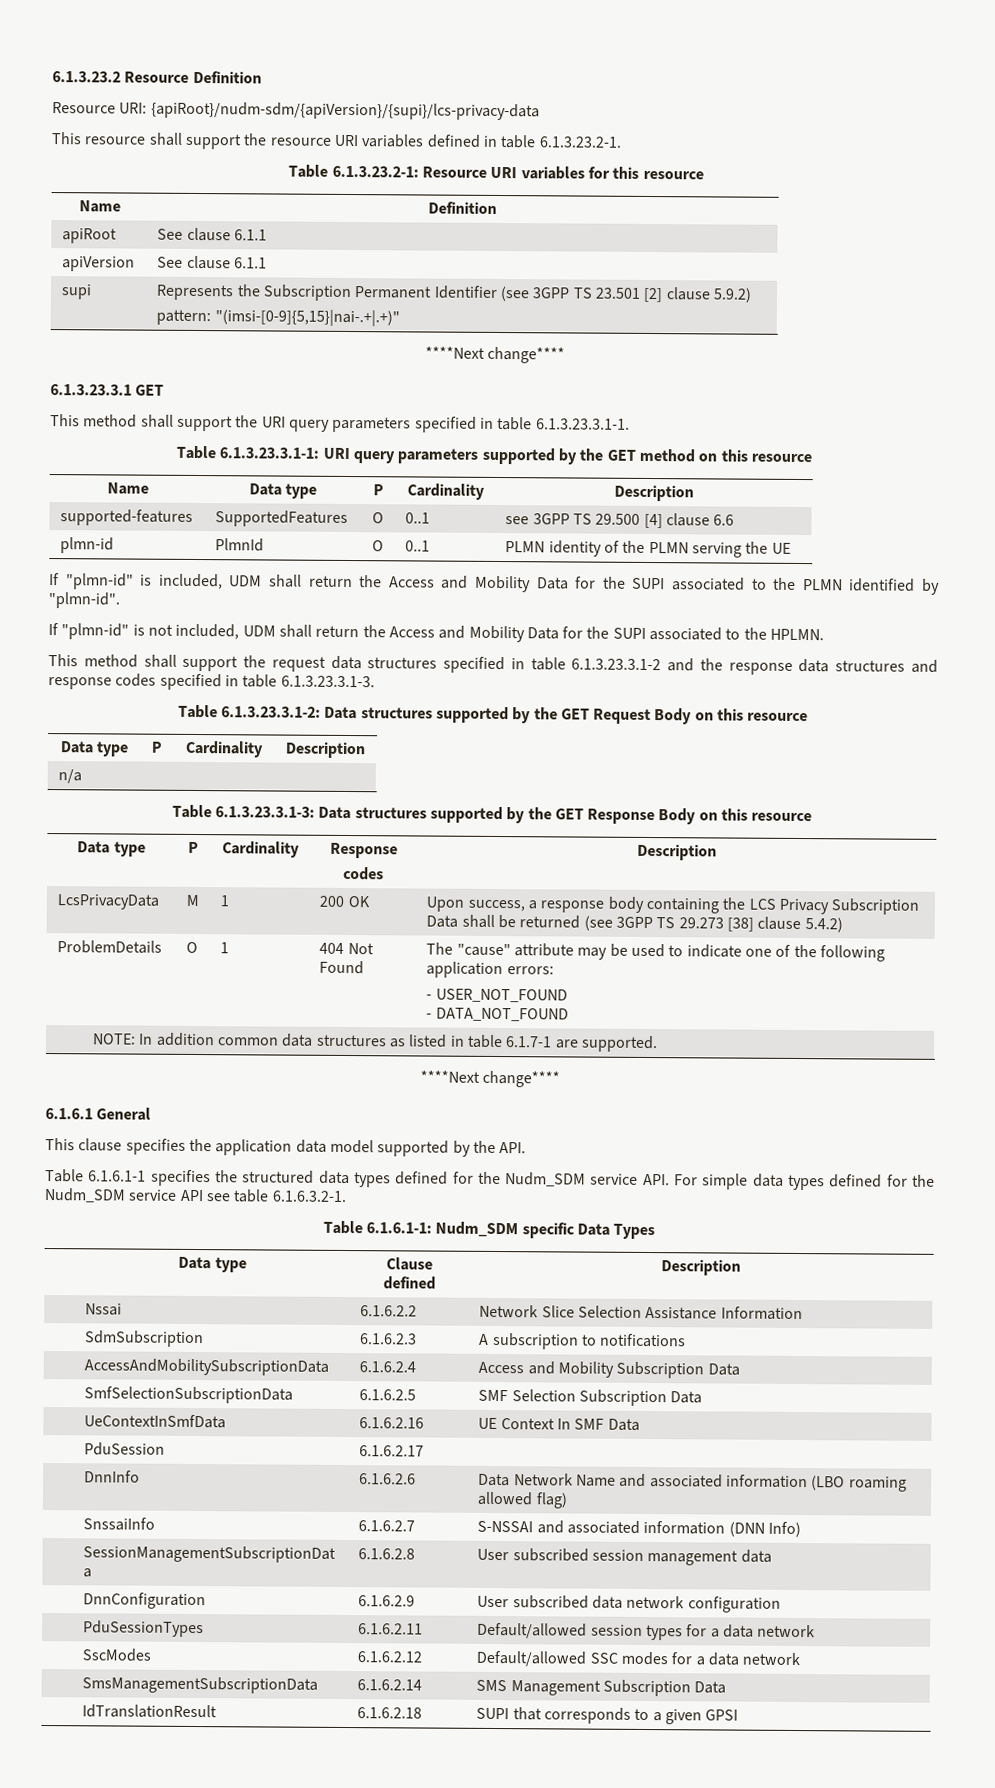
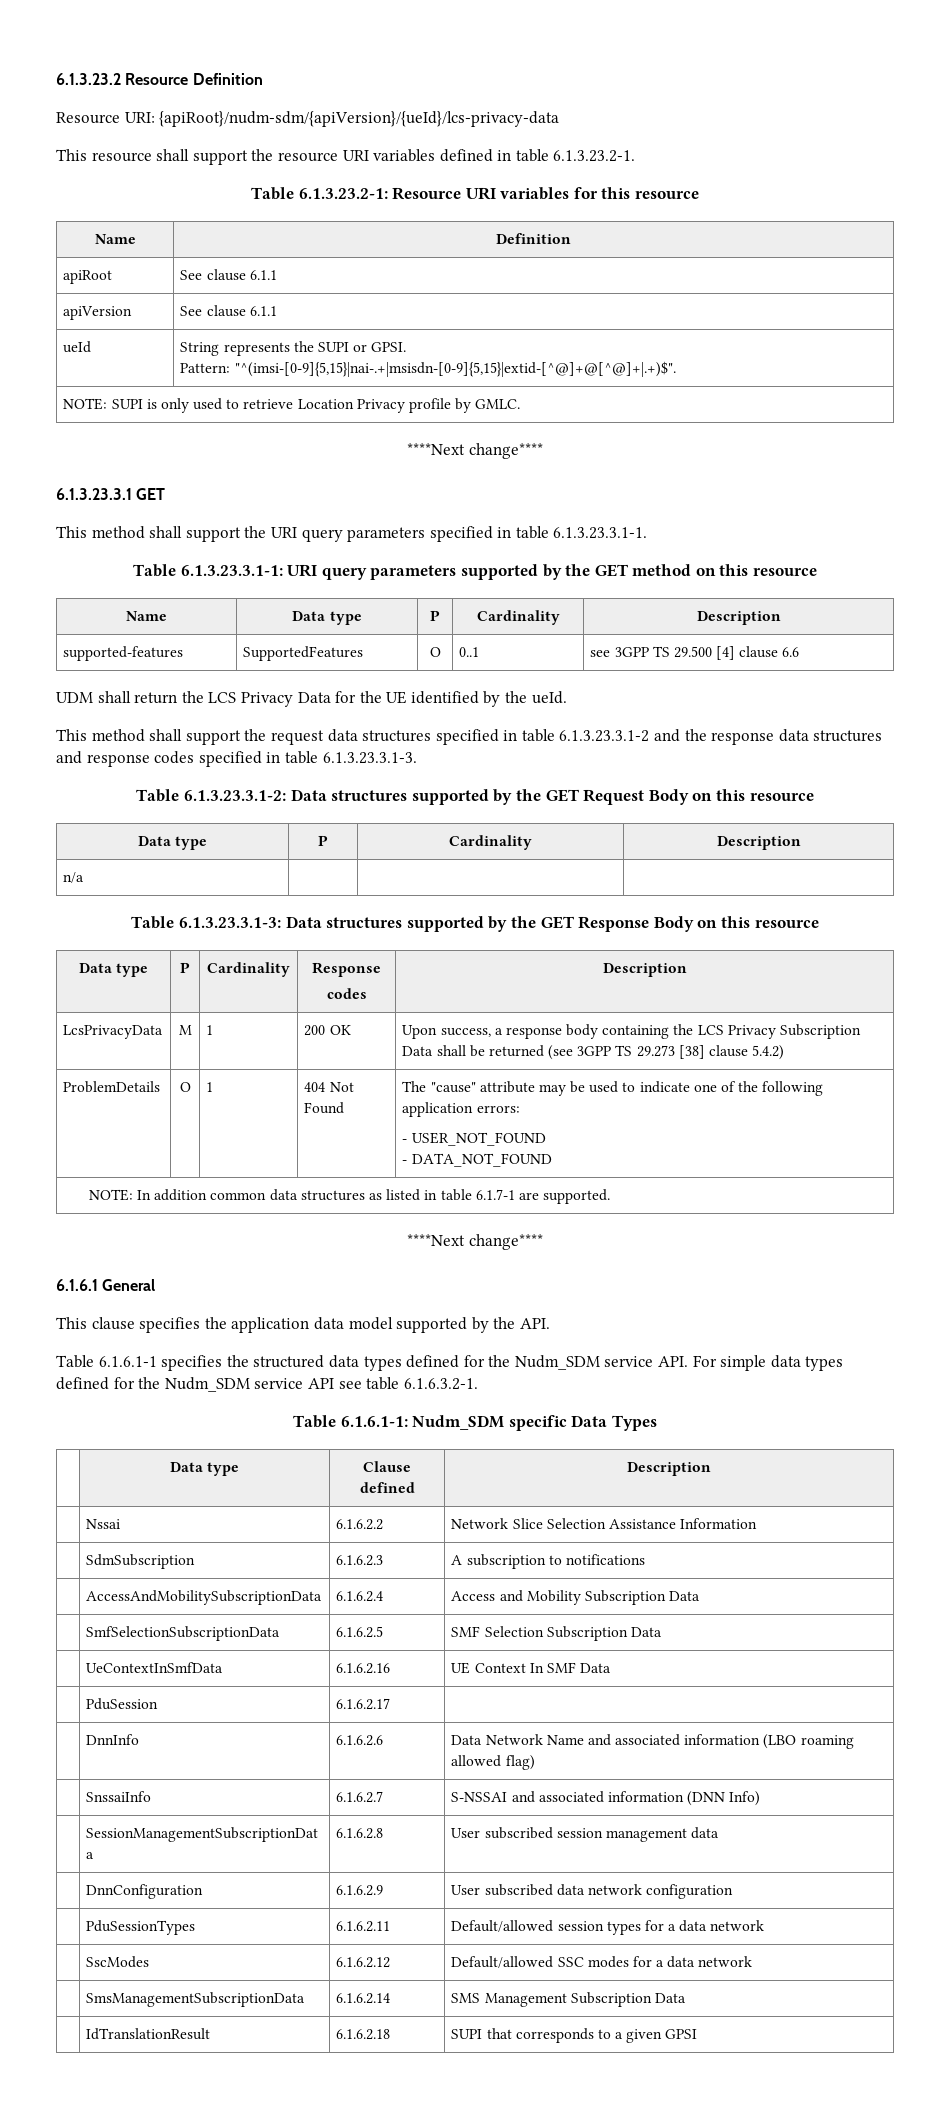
- Resource URI: {apiRoot}/nudm-sdm/{apiVersion}/{supi}/lcs-privacy-data
+ Resource URI: {apiRoot}/nudm-sdm/{apiVersion}/{ueId}/lcs-privacy-data
- supi | Represents the Subscription Permanent Identifier (see 3GPP TS 23.501 [2] clause 5.9.2)
- pattern: "(imsi-[0-9]{5,15}|nai-.+|.+)"
+ ueId | String represents the SUPI or GPSI.
+ Pattern: "^(imsi-[0-9]{5,15}|nai-.+|msisdn-[0-9]{5,15}|extid-[^@]+@[^@]+|.+)$".
+ NOTE: SUPI is only used to retrieve Location Privacy profile by GMLC.
- plmn-id | PlmnId | O | 0..1 | PLMN identity of the PLMN serving the UE
- If "plmn-id" is included, UDM shall return the Access and Mobility Data for the SUPI associated to the PLMN identified by "plmn-id".
- If "plmn-id" is not included, UDM shall return the Access and Mobility Data for the SUPI associated to the HPLMN.
+ UDM shall return the LCS Privacy Data for the UE identified by the ueId.

